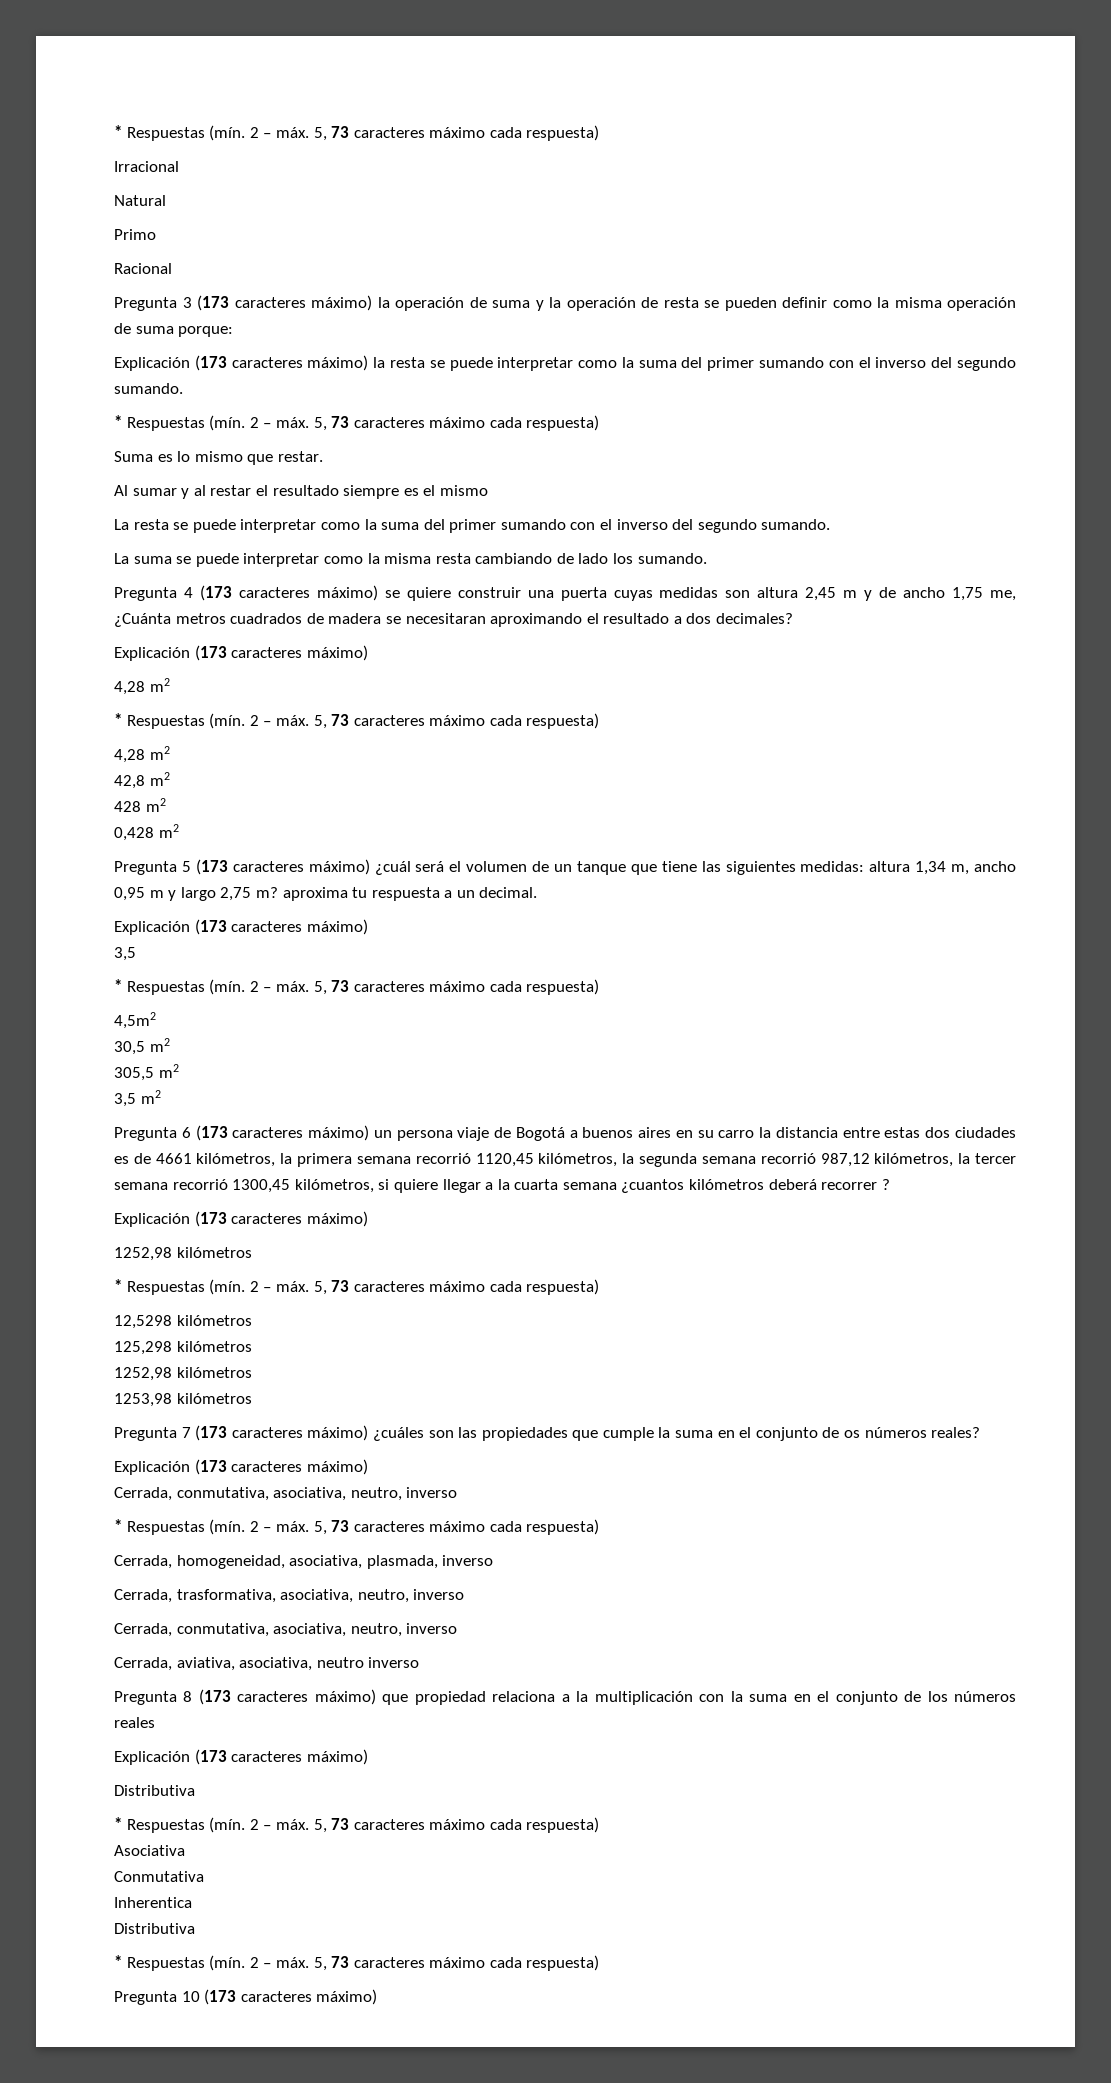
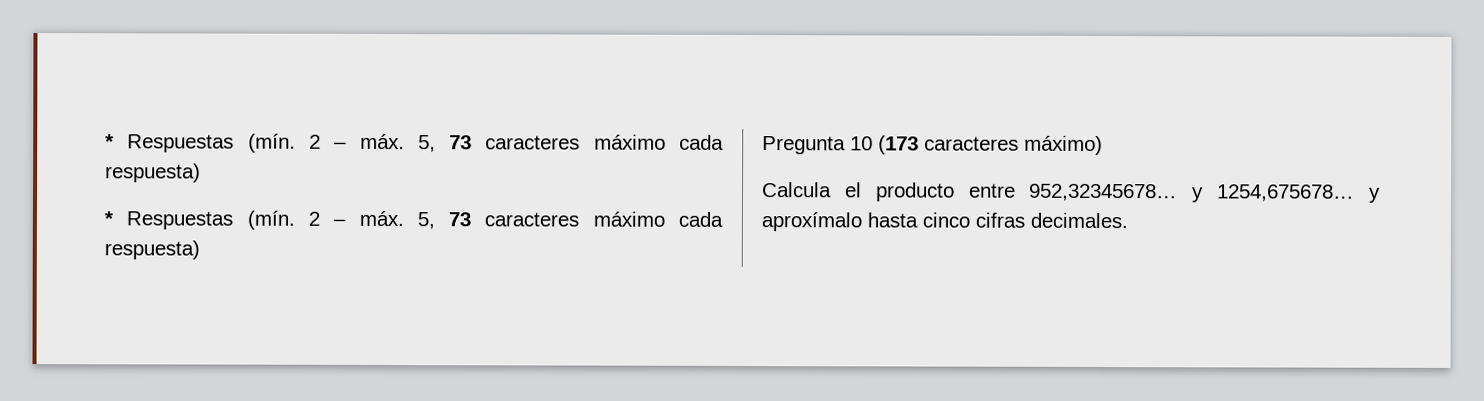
- Irracional
- Natural
- Primo
- Racional
- Pregunta 3 (173 caracteres máximo) la operación de suma y la operación de resta se pueden definir como la misma operación de suma porque:
- Explicación (173 caracteres máximo) la resta se puede interpretar como la suma del primer sumando con el inverso del segundo sumando.
- * Respuestas (mín. 2 – máx. 5, 73 caracteres máximo cada respuesta)
- Suma es lo mismo que restar.
- Al sumar y al restar el resultado siempre es el mismo
- La resta se puede interpretar como la suma del primer sumando con el inverso del segundo sumando.
- La suma se puede interpretar como la misma resta cambiando de lado los sumando.
- Pregunta 4 (173 caracteres máximo) se quiere construir una puerta cuyas medidas son altura 2,45 m y de ancho 1,75 me, ¿Cuánta metros cuadrados de madera se necesitaran aproximando el resultado a dos decimales?
- Explicación (173 caracteres máximo)
- 4,28 m2
- * Respuestas (mín. 2 – máx. 5, 73 caracteres máximo cada respuesta)
- 4,28 m2
- 42,8 m2
- 428 m2
- 0,428 m2
- Pregunta 5 (173 caracteres máximo) ¿cuál será el volumen de un tanque que tiene las siguientes medidas: altura 1,34 m, ancho 0,95 m y largo 2,75 m? aproxima tu respuesta a un decimal.
- Explicación (173 caracteres máximo)
- 3,5
- * Respuestas (mín. 2 – máx. 5, 73 caracteres máximo cada respuesta)
- 4,5m2
- 30,5 m2
- 305,5 m2
- 3,5 m2
- Pregunta 6 (173 caracteres máximo) un persona viaje de Bogotá a buenos aires en su carro la distancia entre estas dos ciudades es de 4661 kilómetros, la primera semana recorrió 1120,45 kilómetros, la segunda semana recorrió 987,12 kilómetros, la tercer semana recorrió 1300,45 kilómetros, si quiere llegar a la cuarta semana ¿cuantos kilómetros deberá recorrer ?
- Explicación (173 caracteres máximo)
- 1252,98 kilómetros
- * Respuestas (mín. 2 – máx. 5, 73 caracteres máximo cada respuesta)
- 12,5298 kilómetros
- 125,298 kilómetros
- 1252,98 kilómetros
- 1253,98 kilómetros
- Pregunta 7 (173 caracteres máximo) ¿cuáles son las propiedades que cumple la suma en el conjunto de os números reales?
- Explicación (173 caracteres máximo)
- Cerrada, conmutativa, asociativa, neutro, inverso
- * Respuestas (mín. 2 – máx. 5, 73 caracteres máximo cada respuesta)
- Cerrada, homogeneidad, asociativa, plasmada, inverso
- Cerrada, trasformativa, asociativa, neutro, inverso
- Cerrada, conmutativa, asociativa, neutro, inverso
- Cerrada, aviativa, asociativa, neutro inverso
- Pregunta 8 (173 caracteres máximo) que propiedad relaciona a la multiplicación con la suma en el conjunto de los números reales
- Explicación (173 caracteres máximo)
- Distributiva
- * Respuestas (mín. 2 – máx. 5, 73 caracteres máximo cada respuesta)
- Asociativa
- Conmutativa
- Inherentica
- Distributiva
+ Calcula el producto entre 952,32345678… y 1254,675678… y aproxímalo hasta cinco cifras decimales.

